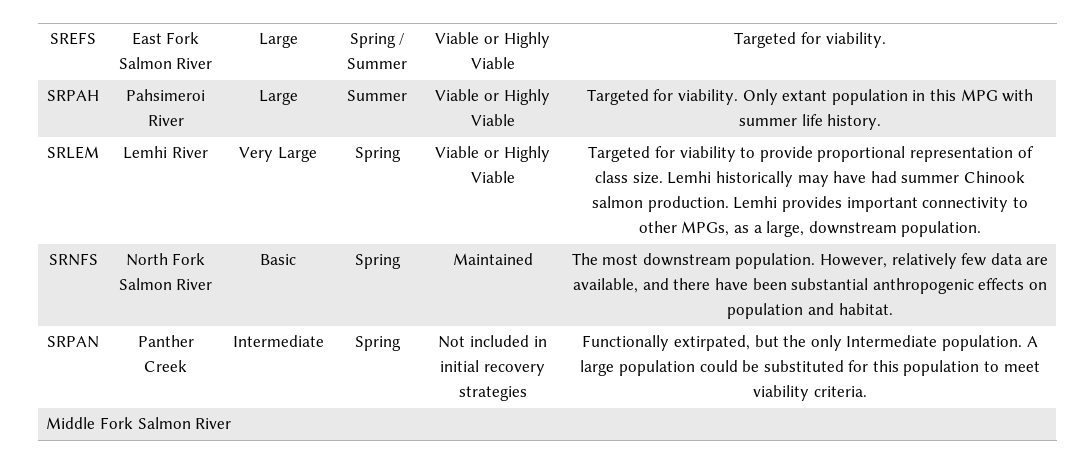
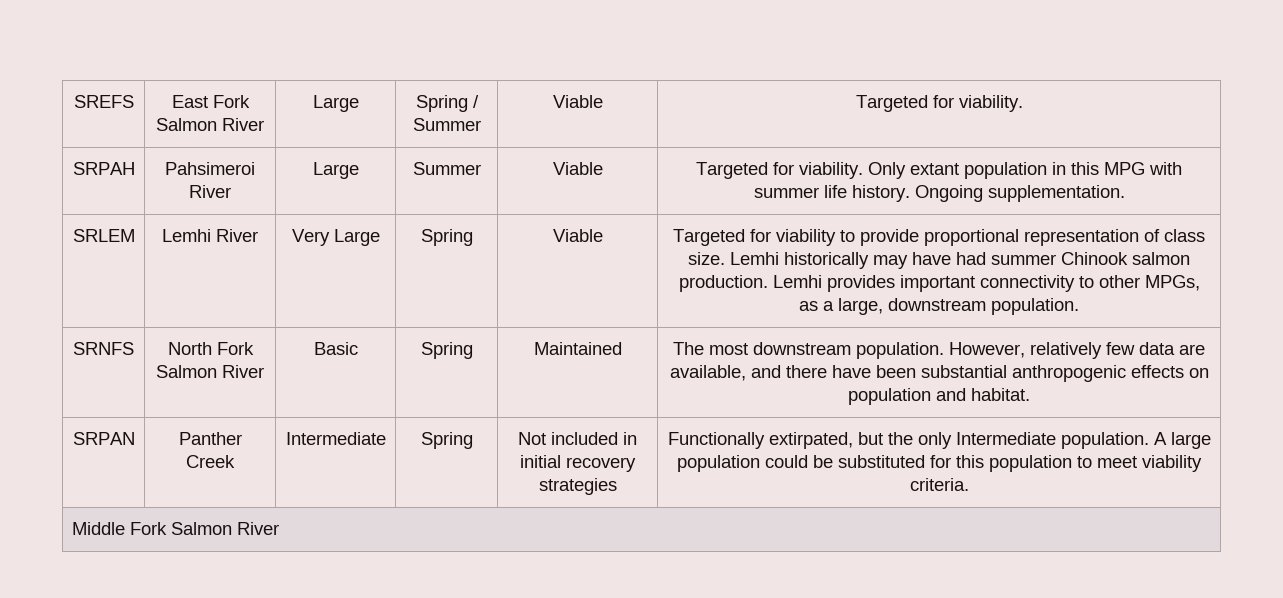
- SREFS | East Fork Salmon River | Large | Spring / Summer | Viable or Highly Viable | Targeted for viability.
+ SREFS | East Fork Salmon River | Large | Spring / Summer | Viable | Targeted for viability.
- SRPAH | Pahsimeroi River | Large | Summer | Viable or Highly Viable | Targeted for viability. Only extant population in this MPG with summer life history.
+ SRPAH | Pahsimeroi River | Large | Summer | Viable | Targeted for viability. Only extant population in this MPG with summer life history. Ongoing supplementation.
- Spring | Viable or Highly Viable
+ Spring | Viable

